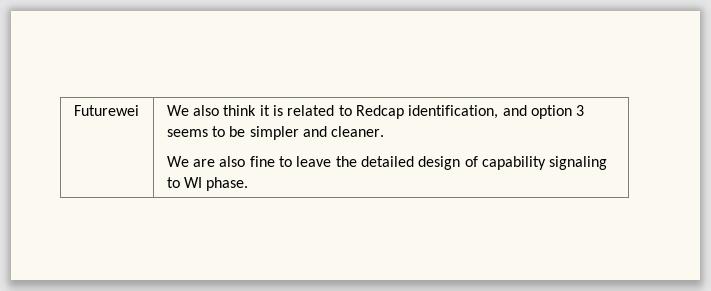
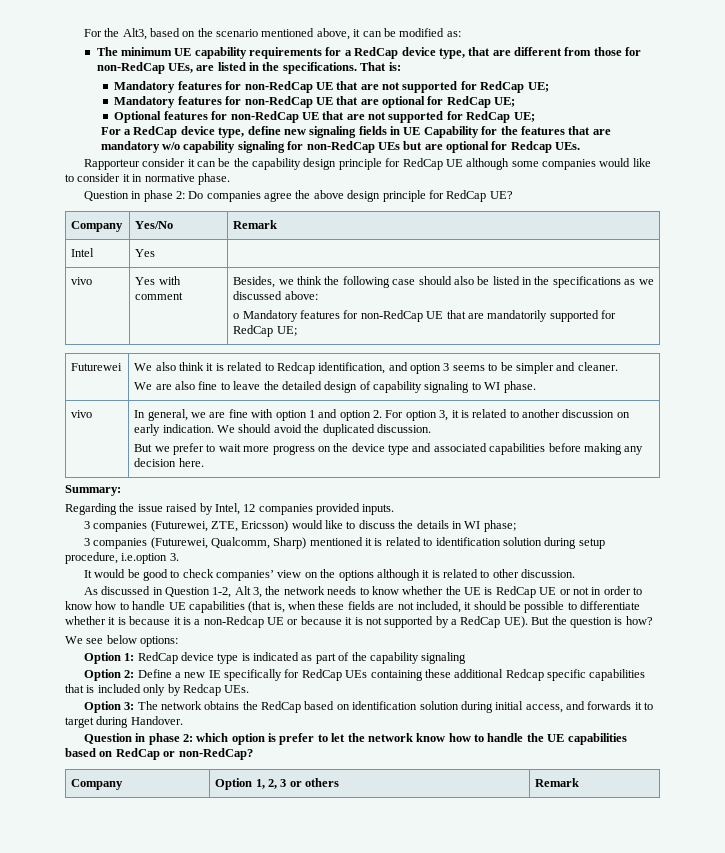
+ For the Alt3, based on the scenario mentioned above, it can be modified as:
+ The minimum UE capability requirements for a RedCap device type, that are different from those for non-RedCap UEs, are listed in the specifications. That is:
+ Mandatory features for non-RedCap UE that are not supported for RedCap UE;
+ Mandatory features for non-RedCap UE that are optional for RedCap UE;
+ Optional features for non-RedCap UE that are not supported for RedCap UE;
+ For a RedCap device type, define new signaling fields in UE Capability for the features that are mandatory w/o capability signaling for non-RedCap UEs but are optional for Redcap UEs.
+ Rapporteur consider it can be the capability design principle for RedCap UE although some companies would like to consider it in normative phase.
+ Question in phase 2: Do companies agree the above design principle for RedCap UE?
+ Company | Yes/No | Remark
+ Intel | Yes |
+ vivo | Yes with comment | Besides, we think the following case should also be listed in the specifications as we discussed above:
+ o Mandatory features for non-RedCap UE that are mandatorily supported for RedCap UE;
+ vivo | In general, we are fine with option 1 and option 2. For option 3, it is related to another discussion on early indication. We should avoid the duplicated discussion.
+ But we prefer to wait more progress on the device type and associated capabilities before making any decision here.
+ Summary:
+ Regarding the issue raised by Intel, 12 companies provided inputs.
+ 3 companies (Futurewei, ZTE, Ericsson) would like to discuss the details in WI phase;
+ 3 companies (Futurewei, Qualcomm, Sharp) mentioned it is related to identification solution during setup procedure, i.e.option 3.
+ It would be good to check companies’ view on the options although it is related to other discussion.
+ As discussed in Question 1-2, Alt 3, the network needs to know whether the UE is RedCap UE or not in order to know how to handle UE capabilities (that is, when these fields are not included, it should be possible to differentiate whether it is because it is a non-Redcap UE or because it is not supported by a RedCap UE). But the question is how?
+ We see below options:
+ Option 1: RedCap device type is indicated as part of the capability signaling
+ Option 2: Define a new IE specifically for RedCap UEs containing these additional Redcap specific capabilities that is included only by Redcap UEs.
+ Option 3: The network obtains the RedCap based on identification solution during initial access, and forwards it to target during Handover.
+ Question in phase 2: which option is prefer to let the network know how to handle the UE capabilities based on RedCap or non-RedCap?
+ Company | Option 1, 2, 3 or others | Remark

